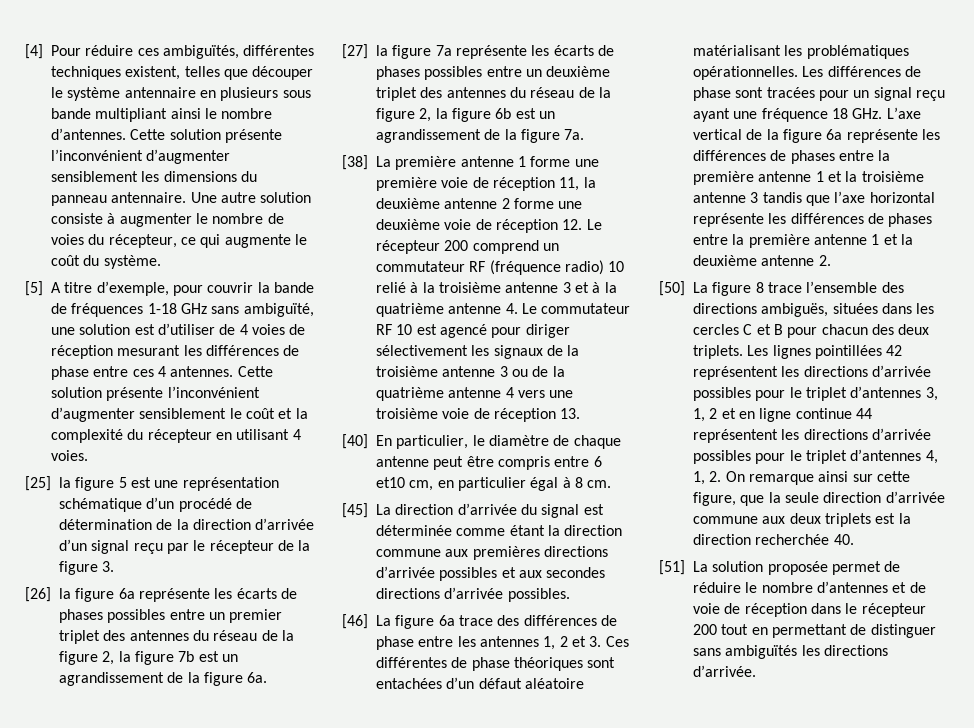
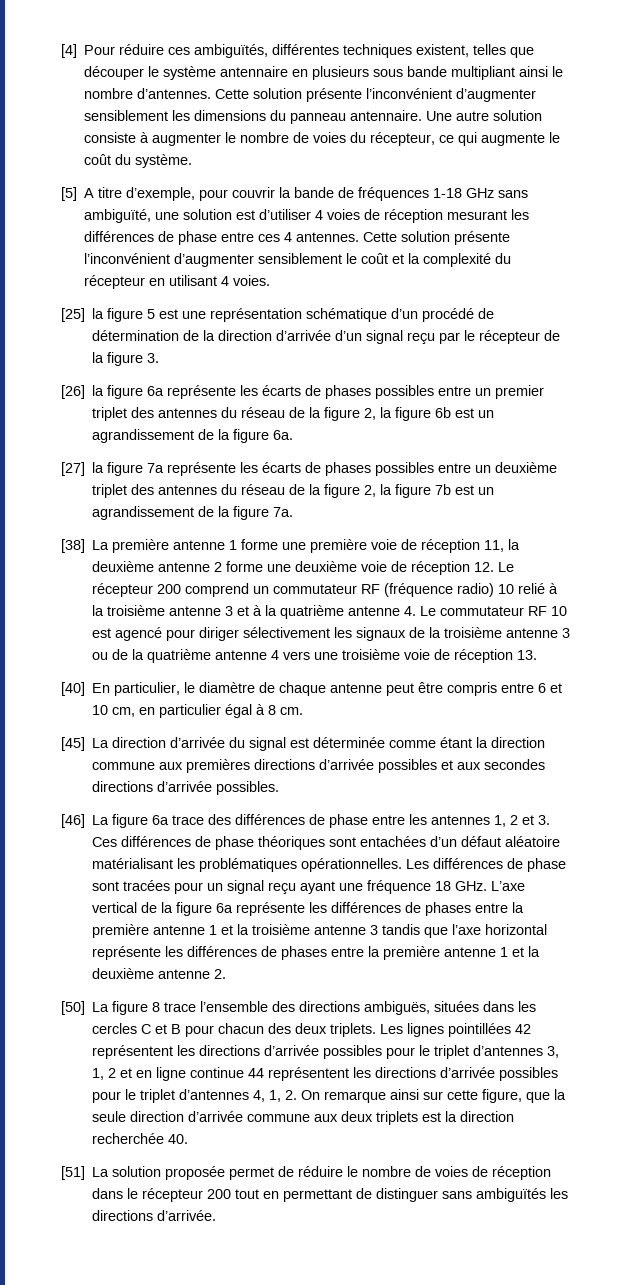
- [5] A titre d’exemple, pour couvrir la bande de fréquences 1-18 GHz sans ambiguïté, une solution est d’utiliser de 4 voies de réception mesurant les différences de phase entre ces 4 antennes.
+ [5] A titre d’exemple, pour couvrir la bande de fréquences 1-18 GHz sans ambiguïté, une solution est d’utiliser 4 voies de réception mesurant les différences de phase entre ces 4 antennes.
- [26] la figure 6a représente les écarts de phases possibles entre un premier triplet des antennes du réseau de la figure 2, la figure 7b est un agrandissement de la figure 6a.
+ [26] la figure 6a représente les écarts de phases possibles entre un premier triplet des antennes du réseau de la figure 2, la figure 6b est un agrandissement de la figure 6a.
- [27] la figure 7a représente les écarts de phases possibles entre un deuxième triplet des antennes du réseau de la figure 2, la figure 6b est un agrandissement de la figure 7a.
+ [27] la figure 7a représente les écarts de phases possibles entre un deuxième triplet des antennes du réseau de la figure 2, la figure 7b est un agrandissement de la figure 7a.
- [40] En particulier, le diamètre de chaque antenne peut être compris entre 6 et10 cm, en particulier égal à 8 cm.
+ [40] En particulier, le diamètre de chaque antenne peut être compris entre 6 et 10 cm, en particulier égal à 8 cm.
- [46] La figure 6a trace des différences de phase entre les antennes 1, 2 et 3. Ces différentes de phase théoriques sont entachées d’un défaut aléatoire matérialisant les problématiques opérationnelles.
+ [46] La figure 6a trace des différences de phase entre les antennes 1, 2 et 3. Ces différences de phase théoriques sont entachées d’un défaut aléatoire matérialisant les problématiques opérationnelles.
- [51] La solution proposée permet de réduire le nombre d’antennes et de voie de réception dans le récepteur 200 tout en permettant de distinguer sans ambiguïtés les directions d’arrivée.
+ [51] La solution proposée permet de réduire le nombre de voies de réception dans le récepteur 200 tout en permettant de distinguer sans ambiguïtés les directions d’arrivée.

